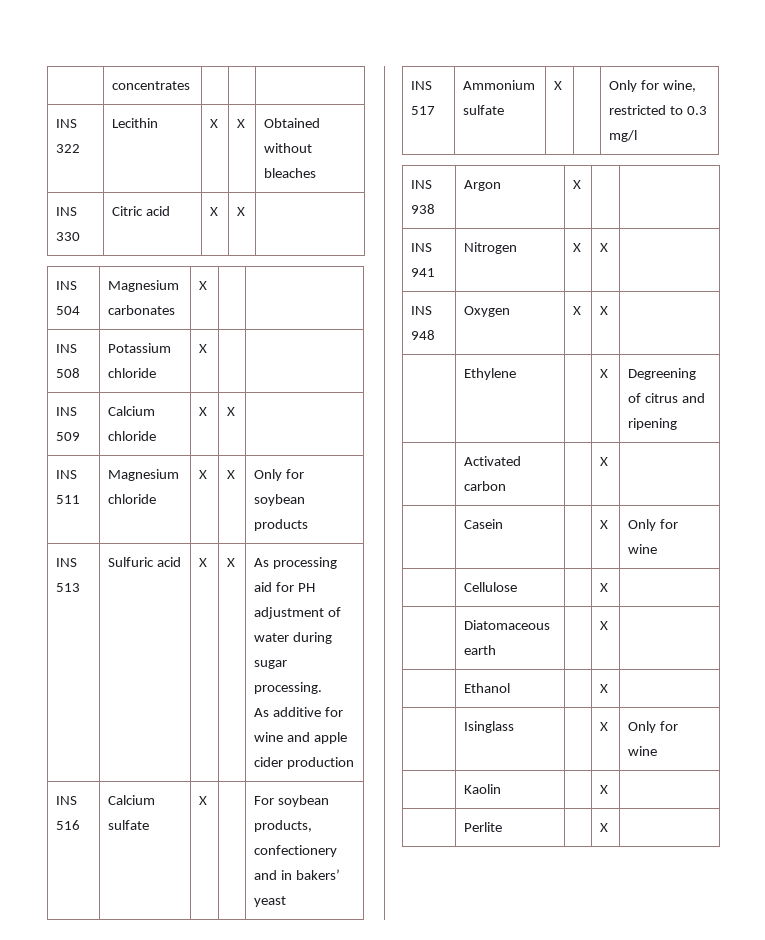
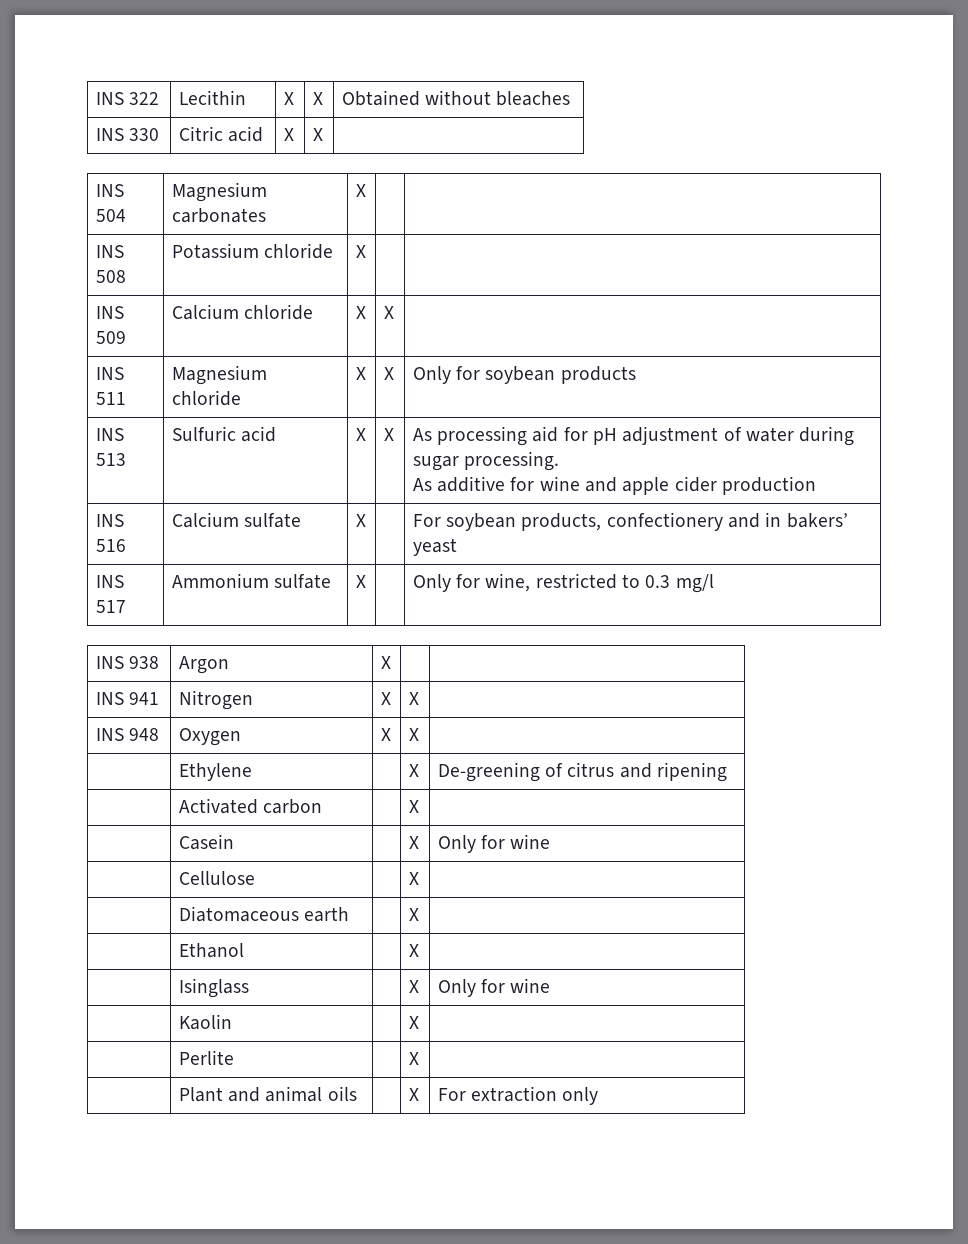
- | concentrates | | |
- INS 513 | Sulfuric acid | X | X | As processing aid for PH adjustment of water during sugar processing.
+ INS 513 | Sulfuric acid | X | X | As processing aid for pH adjustment of water during sugar processing.
- | Ethylene | | X | Degreening of citrus and ripening
+ | Ethylene | | X | De-greening of citrus and ripening
+ | Plant and animal oils | | X | For extraction only

